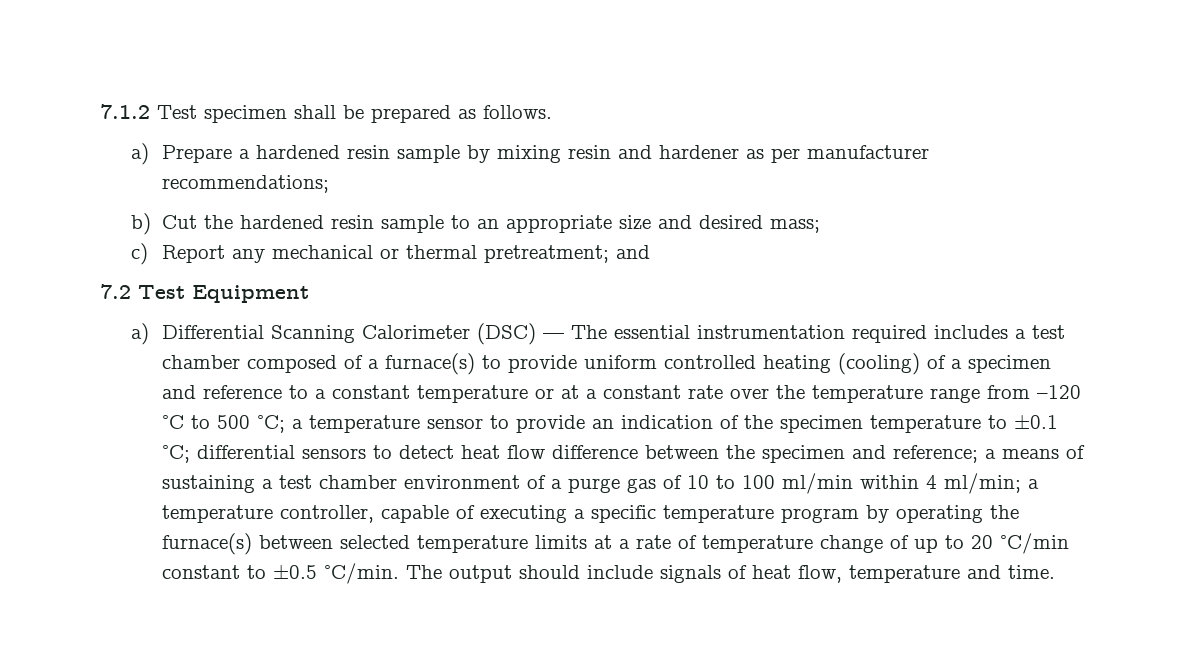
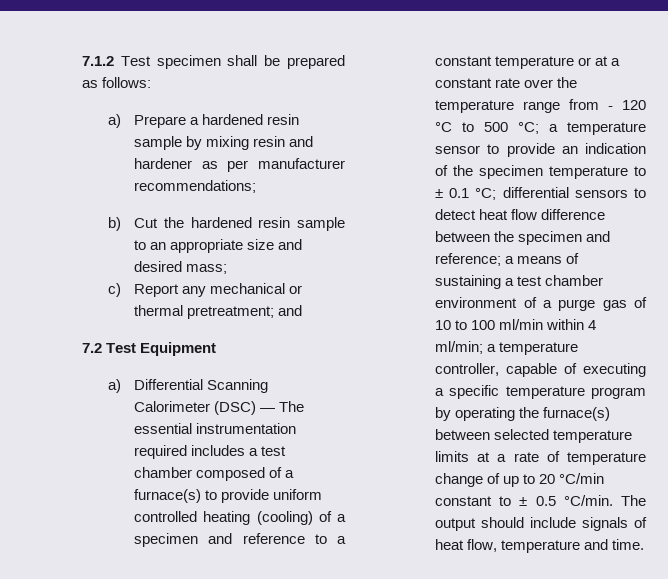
- 7.1.2 Test specimen shall be prepared as follows.
+ 7.1.2 Test specimen shall be prepared as follows:
- a) Differential Scanning Calorimeter (DSC) — The essential instrumentation required includes a test chamber composed of a furnace(s) to provide uniform controlled heating (cooling) of a specimen and reference to a constant temperature or at a constant rate over the temperature range from –120 °C to 500 °C;
+ a) Differential Scanning Calorimeter (DSC) — The essential instrumentation required includes a test chamber composed of a furnace(s) to provide uniform controlled heating (cooling) of a specimen and reference to a constant temperature or at a constant rate over the temperature range from - 120 °C to 500 °C;
- a temperature sensor to provide an indication of the specimen temperature to ±0.1 °C;
+ a temperature sensor to provide an indication of the specimen temperature to ± 0.1 °C;
- a temperature controller, capable of executing a specific temperature program by operating the furnace(s) between selected temperature limits at a rate of temperature change of up to 20 °C/min constant to ±0.5 °C/min.
+ a temperature controller, capable of executing a specific temperature program by operating the furnace(s) between selected temperature limits at a rate of temperature change of up to 20 °C/min constant to ± 0.5 °C/min.

